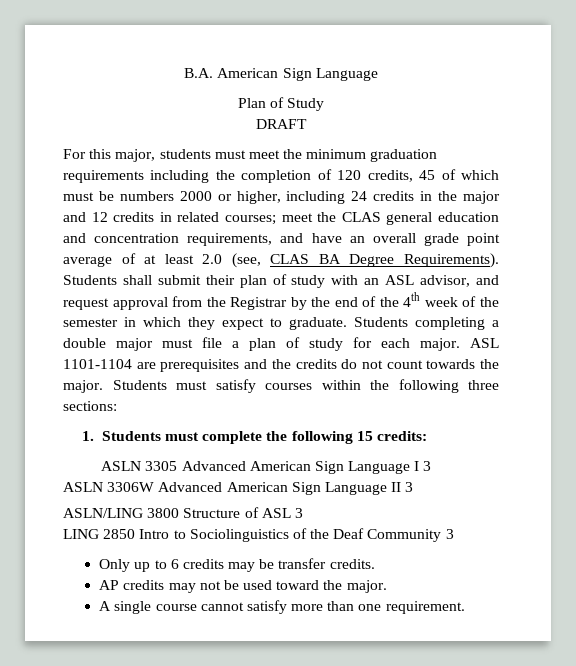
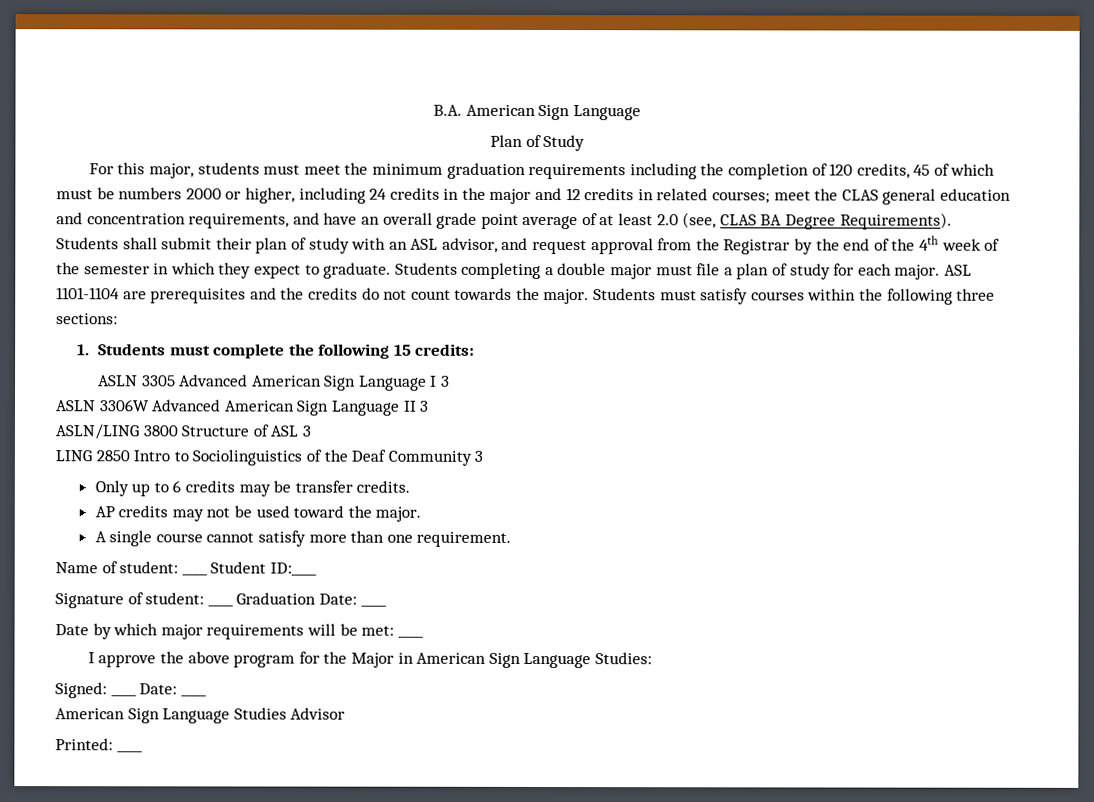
- DRAFT
+ Name of student: ____ Student ID:____
+ Signature of student: ____ Graduation Date: ____
+ Date by which major requirements will be met: ____
+ I approve the above program for the Major in American Sign Language Studies:
+ Signed: ____ Date: ____
+ American Sign Language Studies Advisor
+ Printed: ____

